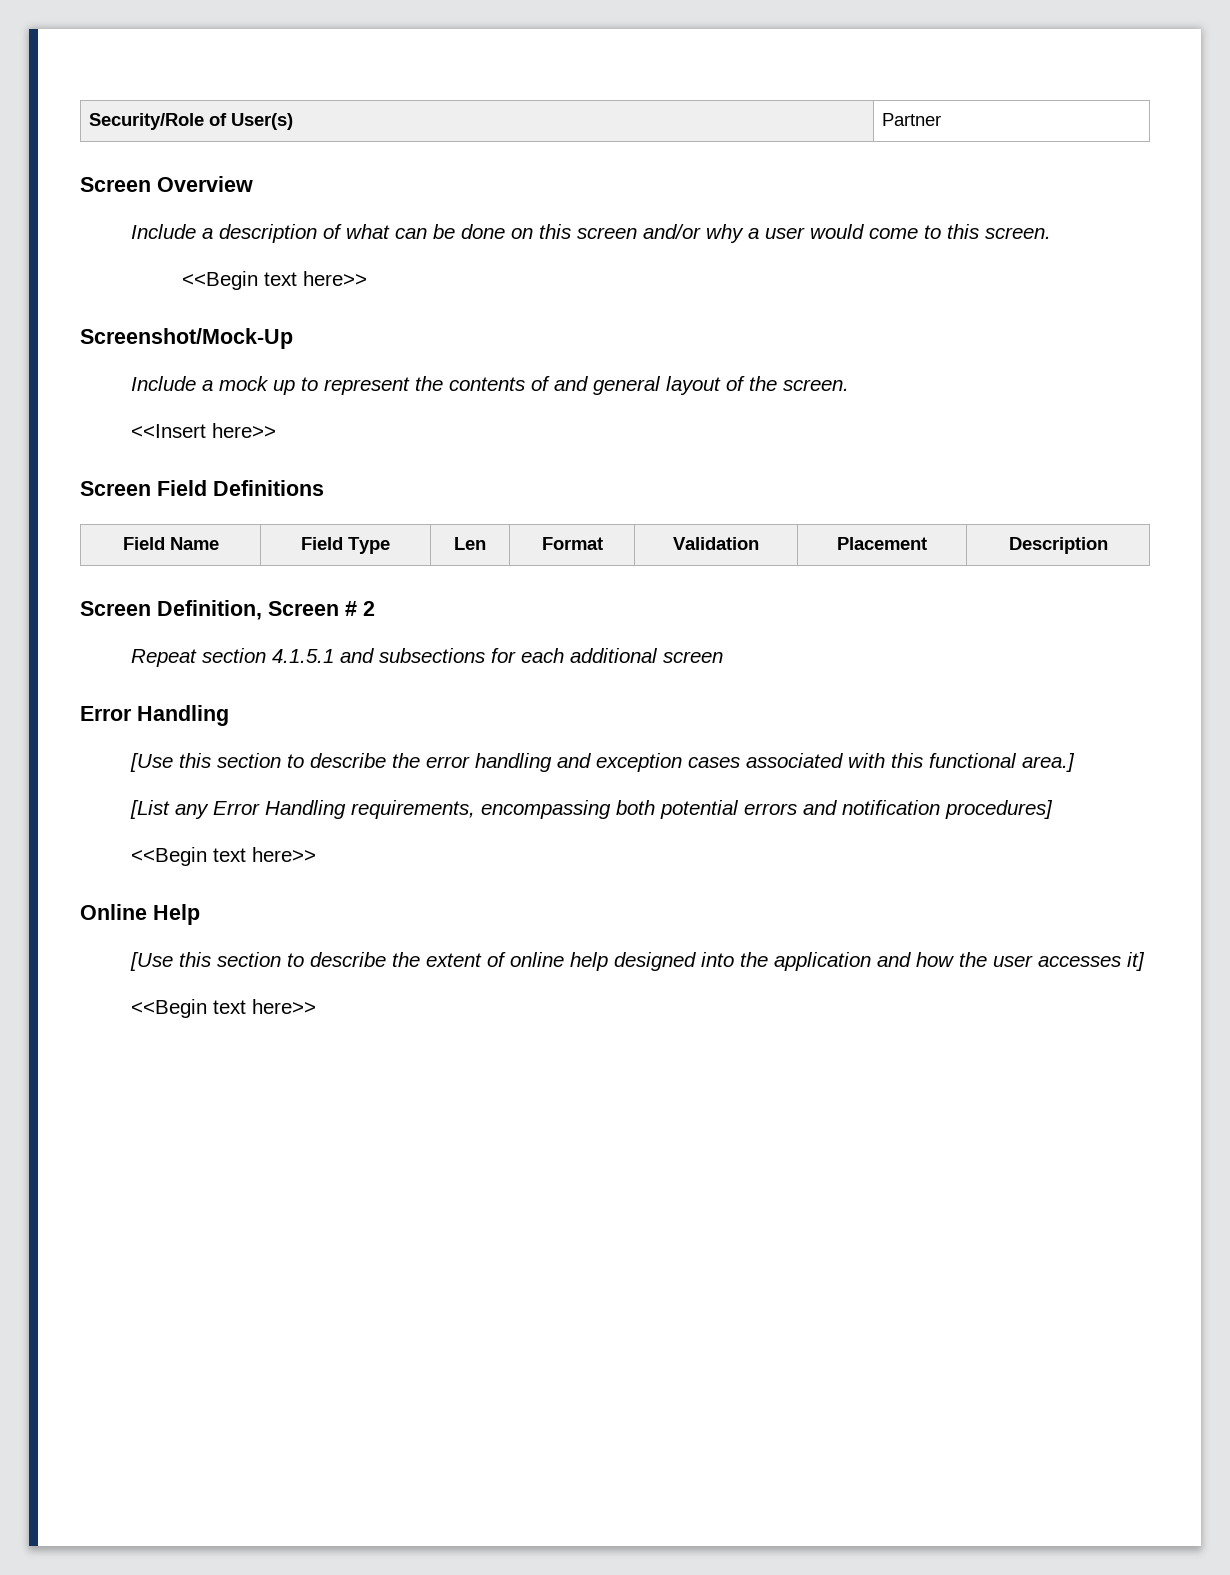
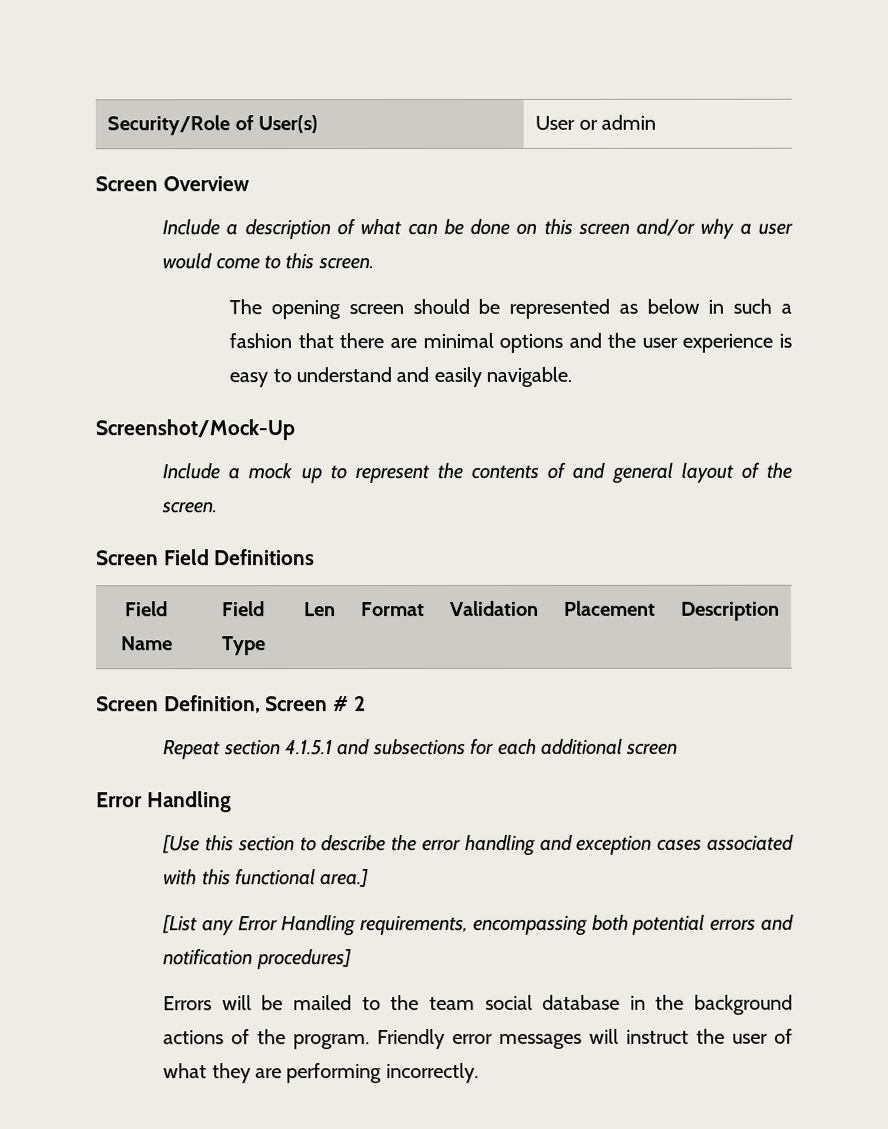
- Security/Role of User(s) | Partner
+ Security/Role of User(s) | User or admin
  Include a description of what can be done on this screen and/or why a user would come to this screen.
- <<Begin text here>>
+ The opening screen should be represented as below in such a fashion that there are minimal options and the user experience is easy to understand and easily navigable.
- <<Insert here>>
  [List any Error Handling requirements, encompassing both potential errors and notification procedures]
- <<Begin text here>>
- Online Help
- [Use this section to describe the extent of online help designed into the application and how the user accesses it]
- <<Begin text here>>
+ Errors will be mailed to the team social database in the background actions of the program. Friendly error messages will instruct the user of what they are performing incorrectly.

